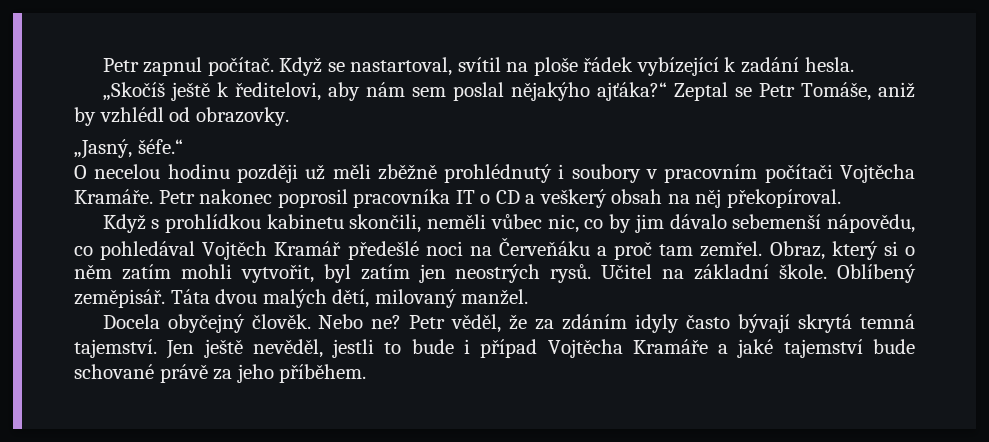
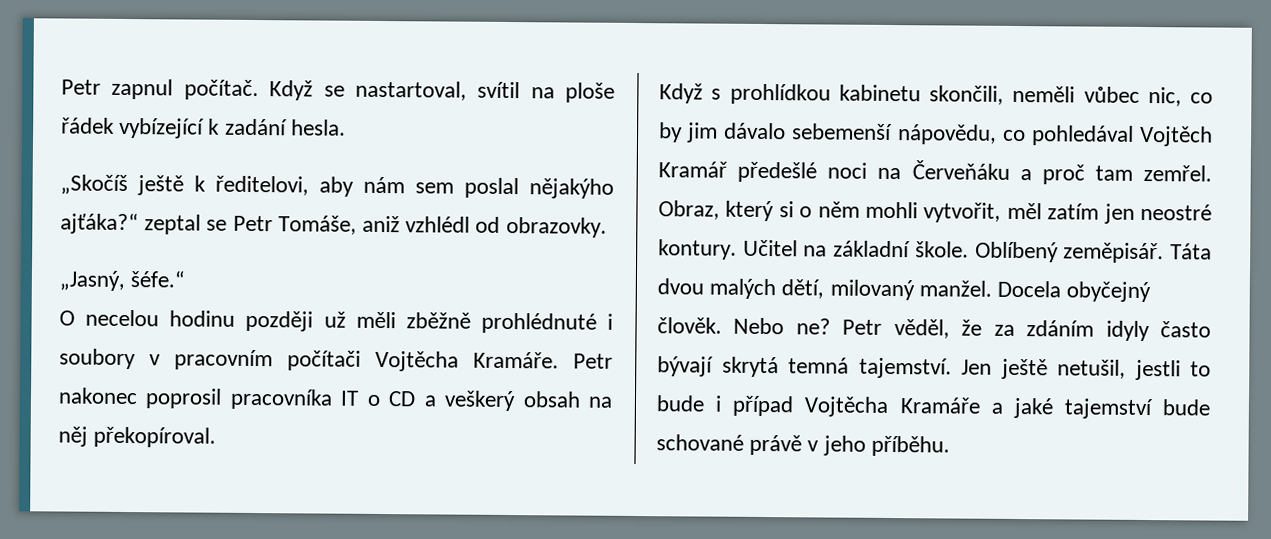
- „Skočíš ještě k ředitelovi, aby nám sem poslal nějakýho ajťáka?“ Zeptal se Petr Tomáše, aniž by vzhlédl od obrazovky.
+ „Skočíš ještě k ředitelovi, aby nám sem poslal nějakýho ajťáka?“ zeptal se Petr Tomáše, aniž vzhlédl od obrazovky.
- O necelou hodinu později už měli zběžně prohlédnutý i soubory v pracovním počítači Vojtěcha Kramáře.
+ O necelou hodinu později už měli zběžně prohlédnuté i soubory v pracovním počítači Vojtěcha Kramáře.
- Obraz, který si o něm zatím mohli vytvořit, byl zatím jen neostrých rysů.
+ Obraz, který si o něm mohli vytvořit, měl zatím jen neostré kontury.
- Táta dvou malých dětí, milovaný manžel.
- Docela obyčejný člověk.
+ Táta dvou malých dětí, milovaný manžel. Docela obyčejný člověk.
- Jen ještě nevěděl, jestli to bude i případ Vojtěcha Kramáře a jaké tajemství bude schované právě za jeho příběhem.
+ Jen ještě netušil, jestli to bude i případ Vojtěcha Kramáře a jaké tajemství bude schované právě v jeho příběhu.

